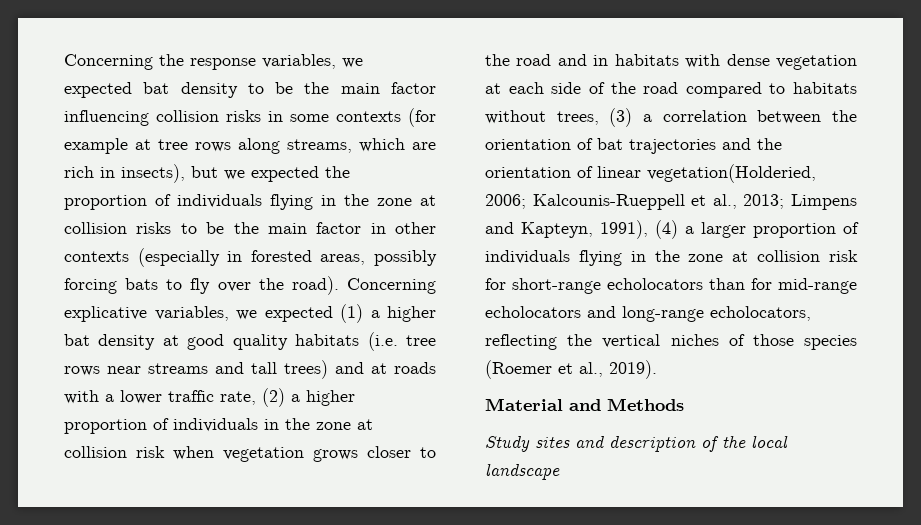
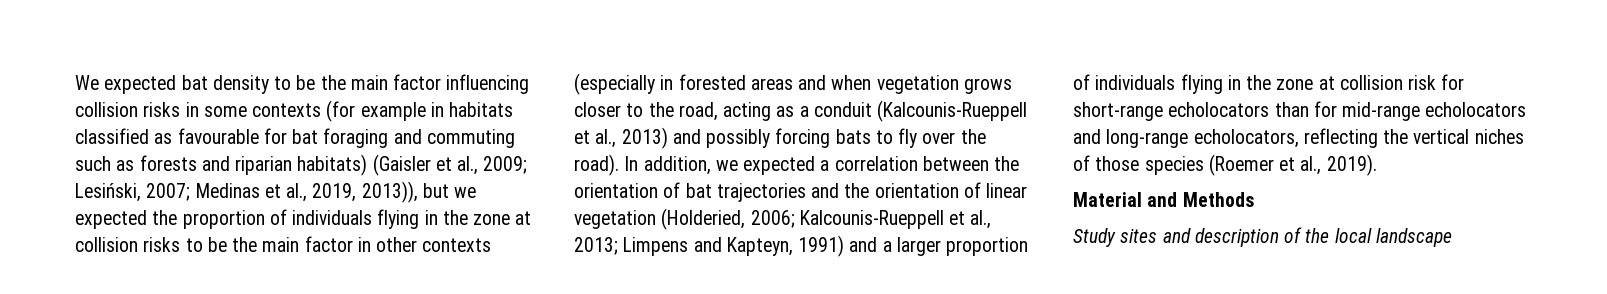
- Concerning the response variables, we expected bat density to be the main factor influencing collision risks in some contexts (for example at tree rows along streams, which are rich in insects), but we expected the proportion of individuals flying in the zone at collision risks to be the main factor in other contexts (especially in forested areas, possibly forcing bats to fly over the road).
+ We expected bat density to be the main factor influencing collision risks in some contexts (for example in habitats classified as favourable for bat foraging and commuting such as forests and riparian habitats) (Gaisler et al., 2009; Lesiński, 2007; Medinas et al., 2019, 2013)), but we expected the proportion of individuals flying in the zone at collision risks to be the main factor in other contexts (especially in forested areas and when vegetation grows closer to the road, acting as a conduit (Kalcounis-Rueppell et al., 2013) and possibly forcing bats to fly over the road).
- Concerning explicative variables, we expected (1) a higher bat density at good quality habitats (i.e. tree rows near streams and tall trees) and at roads with a lower traffic rate, (2) a higher proportion of individuals in the zone at collision risk when vegetation grows closer to the road and in habitats with dense vegetation at each side of the road compared to habitats without trees, (3) a correlation between the orientation of bat trajectories and the orientation of linear vegetation(Holderied, 2006; Kalcounis-Rueppell et al., 2013; Limpens and Kapteyn, 1991), (4) a larger proportion of individuals flying in the zone at collision risk for short-range echolocators than for mid-range echolocators and long-range echolocators, reflecting the vertical niches of those species (Roemer et al., 2019).
+ In addition, we expected a correlation between the orientation of bat trajectories and the orientation of linear vegetation (Holderied, 2006; Kalcounis-Rueppell et al., 2013; Limpens and Kapteyn, 1991) and a larger proportion of individuals flying in the zone at collision risk for short-range echolocators than for mid-range echolocators and long-range echolocators, reflecting the vertical niches of those species (Roemer et al., 2019).

